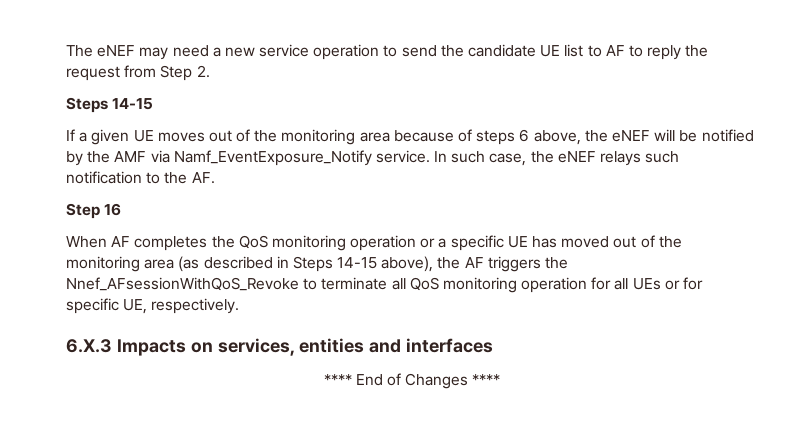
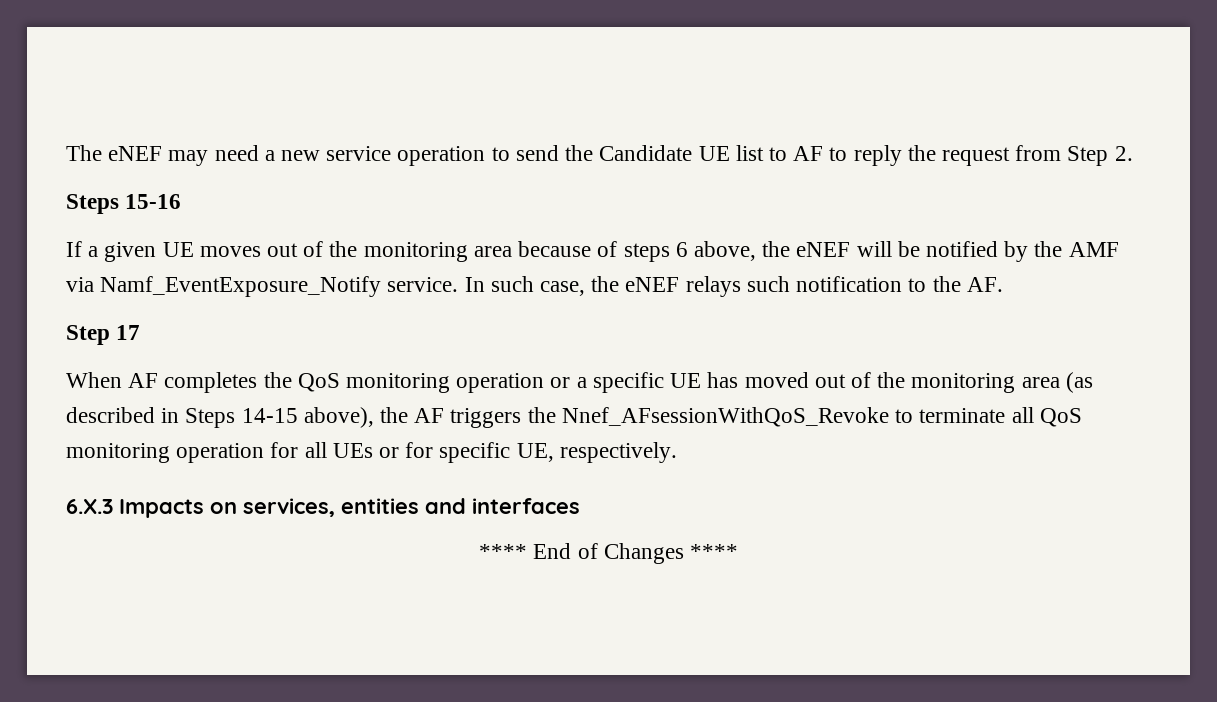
- The eNEF may need a new service operation to send the candidate UE list to AF to reply the request from Step 2.
- Steps 14-15
+ The eNEF may need a new service operation to send the Candidate UE list to AF to reply the request from Step 2.
+ Steps 15-16
- Step 16
+ Step 17

